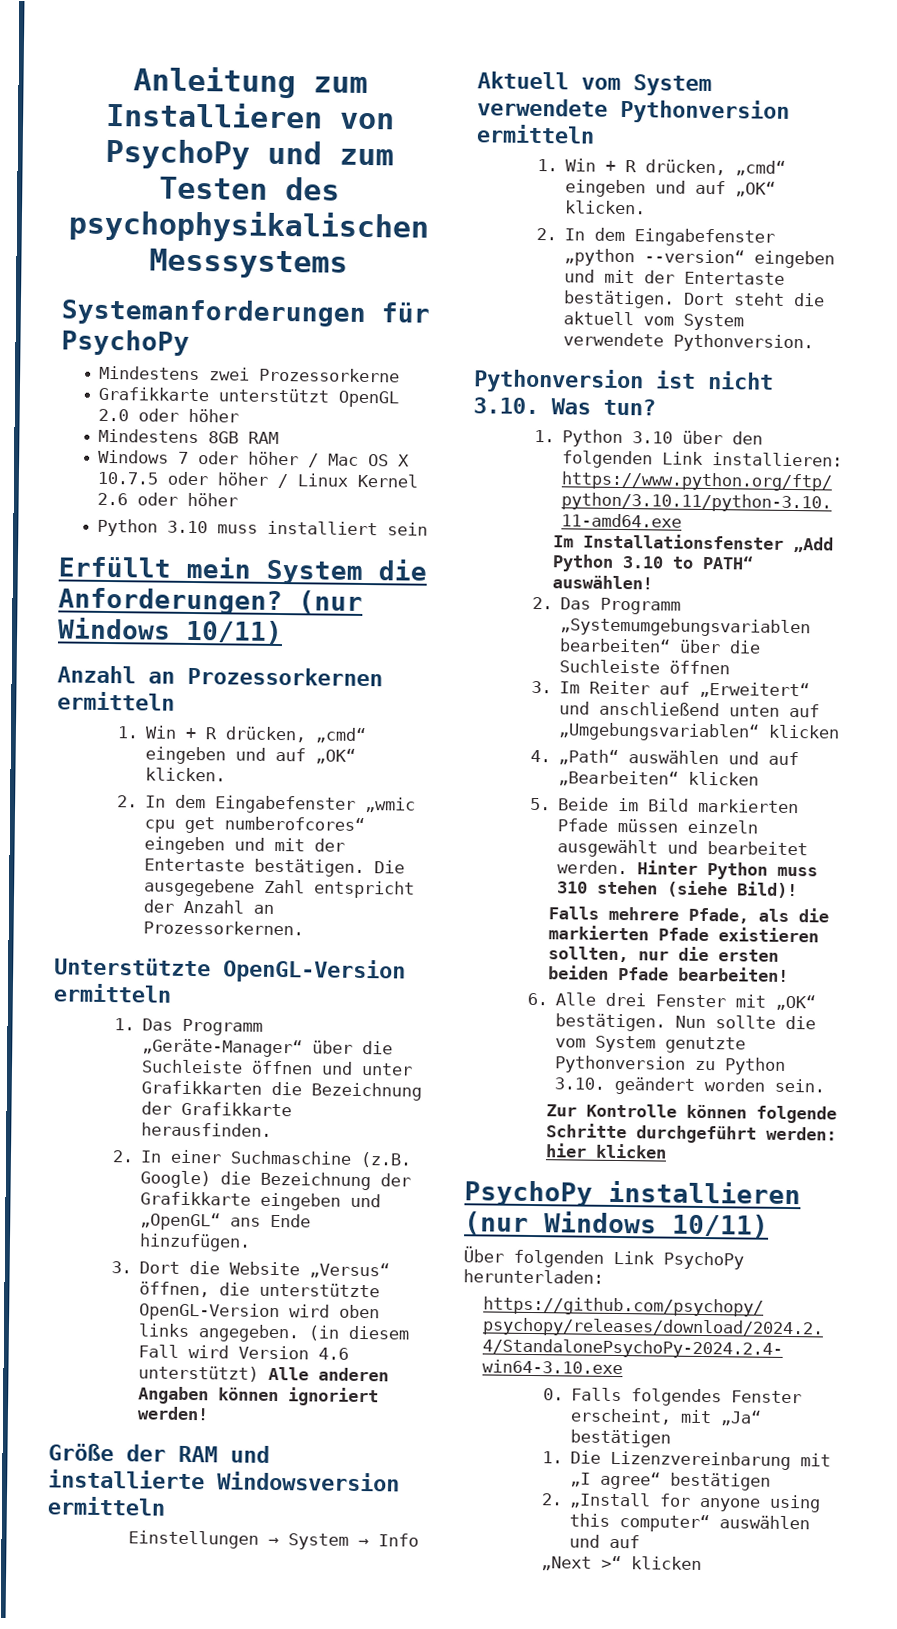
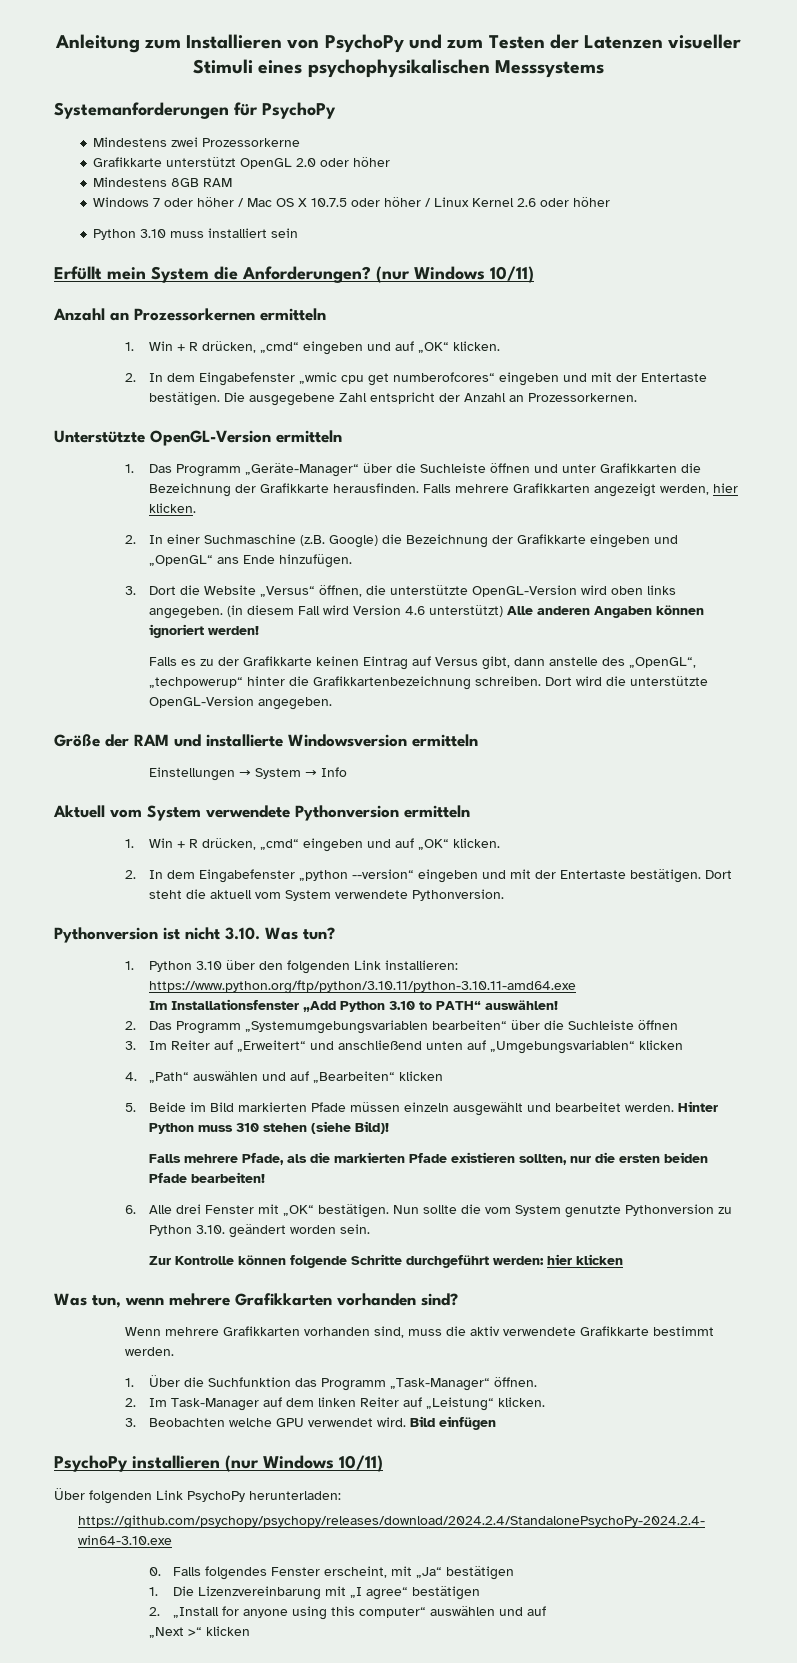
- Anleitung zum Installieren von PsychoPy und zum Testen des psychophysikalischen Messsystems
+ Anleitung zum Installieren von PsychoPy und zum Testen der Latenzen visueller Stimuli eines psychophysikalischen Messsystems
+ Falls mehrere Grafikkarten angezeigt werden, hier klicken.
+ Falls es zu der Grafikkarte keinen Eintrag auf Versus gibt, dann anstelle des „OpenGL“, „techpowerup“ hinter die Grafikkartenbezeichnung schreiben. Dort wird die unterstützte OpenGL-Version angegeben.
+ Was tun, wenn mehrere Grafikkarten vorhanden sind?
+ Wenn mehrere Grafikkarten vorhanden sind, muss die aktiv verwendete Grafikkarte bestimmt werden.
+ 1. Über die Suchfunktion das Programm „Task-Manager“ öffnen.
+ 2. Im Task-Manager auf dem linken Reiter auf „Leistung“ klicken.
+ 3. Beobachten welche GPU verwendet wird. Bild einfügen

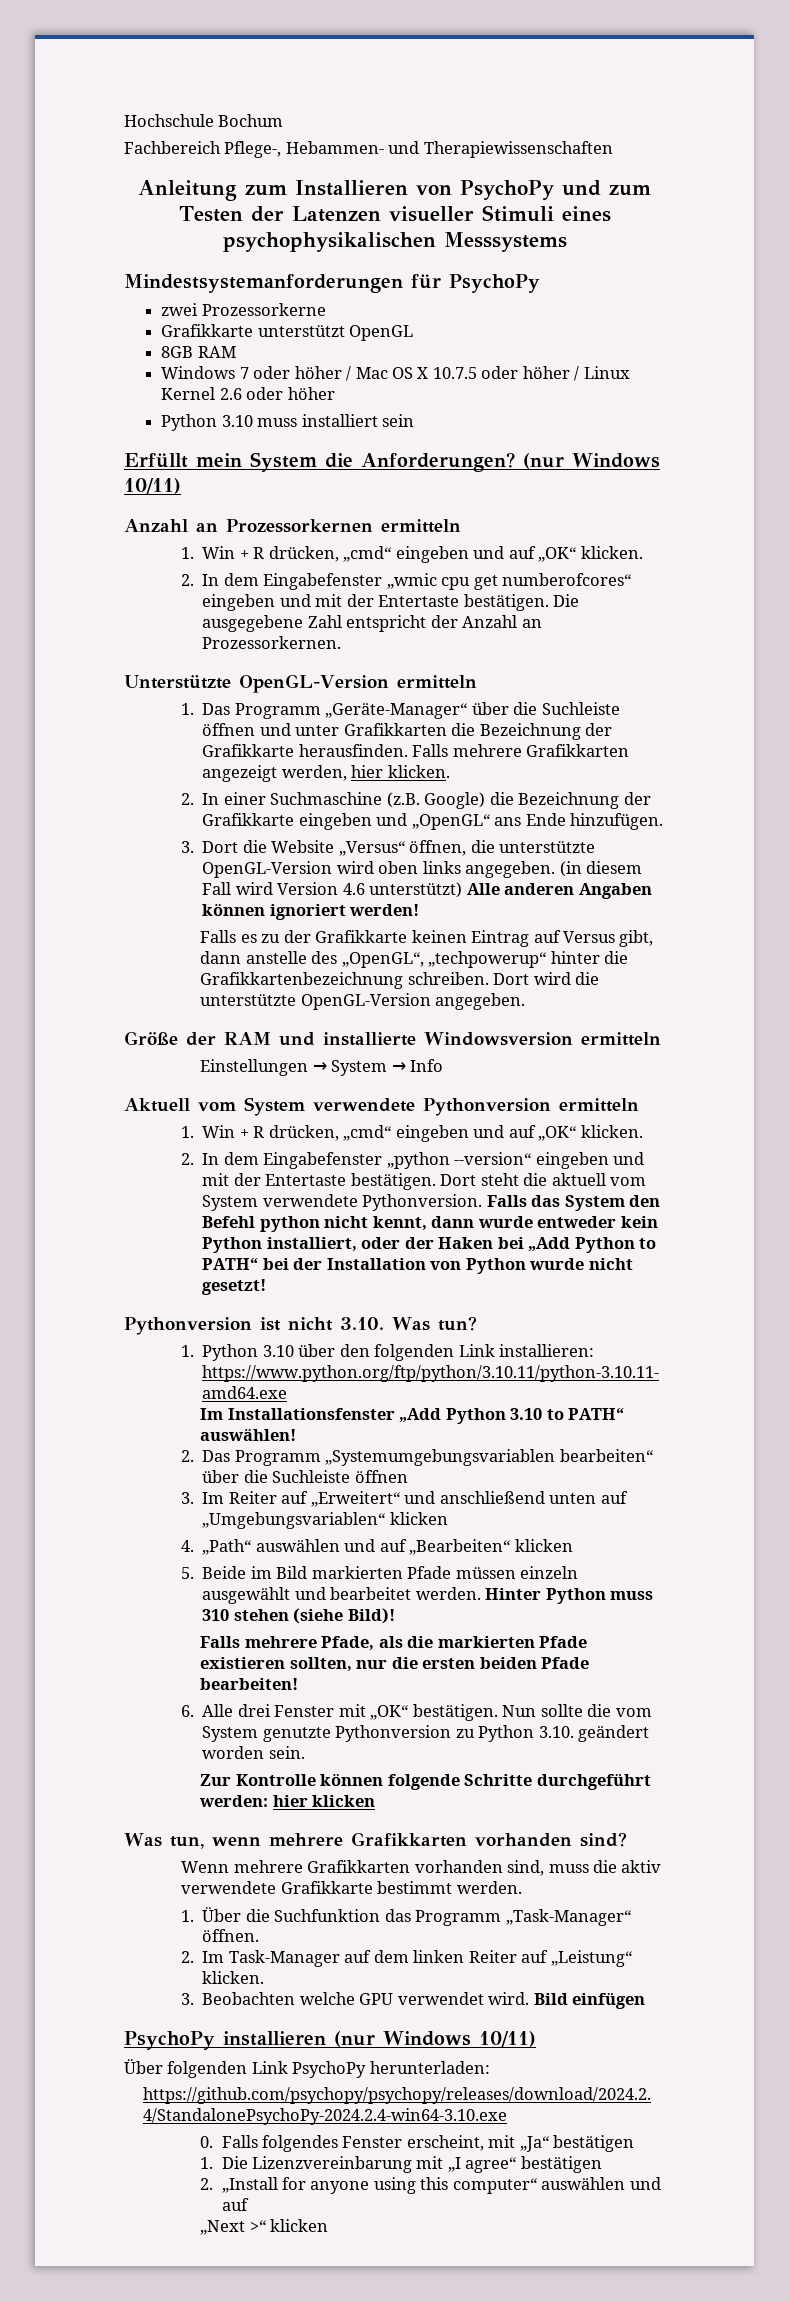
+ Hochschule Bochum
+ Fachbereich Pflege-, Hebammen- und Therapiewissenschaften
- Systemanforderungen für PsychoPy
+ Mindestsystemanforderungen für PsychoPy
- Mindestens zwei Prozessorkerne
+ zwei Prozessorkerne
- Grafikkarte unterstützt OpenGL 2.0 oder höher
- Mindestens 8GB RAM
+ Grafikkarte unterstützt OpenGL
+ 8GB RAM
+ Falls das System den Befehl python nicht kennt, dann wurde entweder kein Python installiert, oder der Haken bei „Add Python to PATH“ bei der Installation von Python wurde nicht gesetzt!

